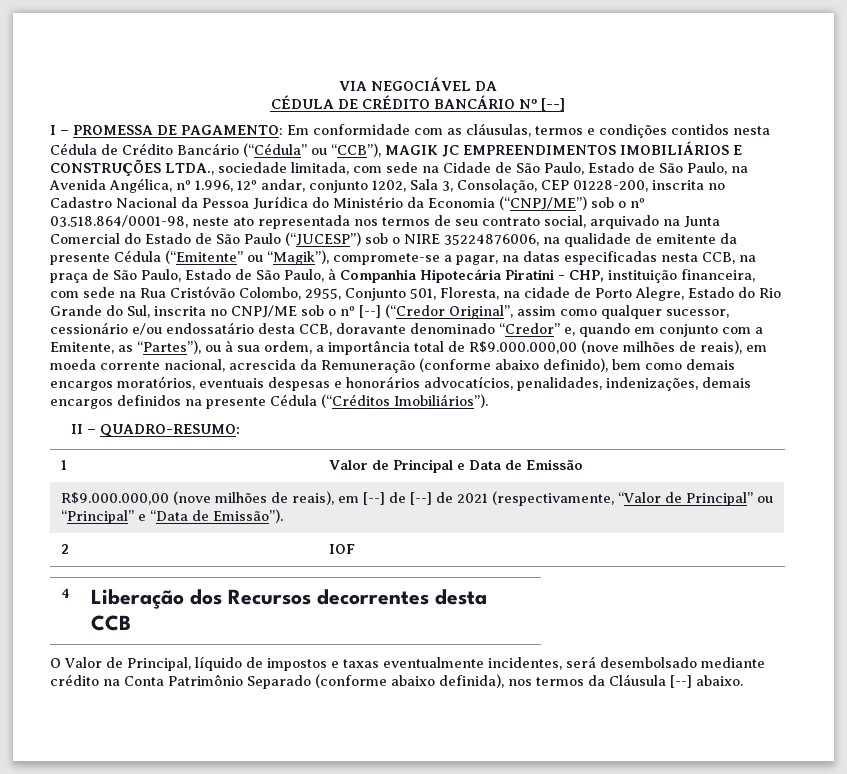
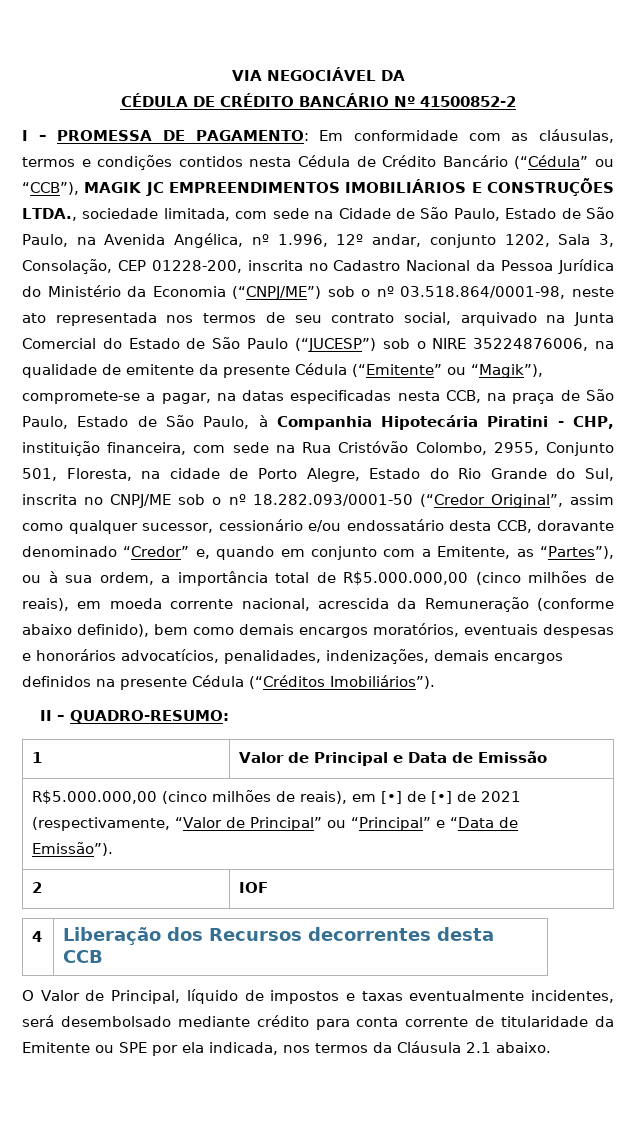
- CÉDULA DE CRÉDITO BANCÁRIO Nº [--]
+ CÉDULA DE CRÉDITO BANCÁRIO Nº 41500852-2
- Em conformidade com as cláusulas, termos e condições contidos nesta Cédula de Crédito Bancário (“Cédula” ou “CCB”), MAGIK JC EMPREENDIMENTOS IMOBILIÁRIOS E CONSTRUÇÕES LTDA., sociedade limitada, com sede na Cidade de São Paulo, Estado de São Paulo, na Avenida Angélica, nº 1.996, 12º andar, conjunto 1202, Sala 3, Consolação, CEP 01228-200, inscrita no Cadastro Nacional da Pessoa Jurídica do Ministério da Economia (“CNPJ/ME”) sob o nº 03.518.864/0001-98, neste ato representada nos termos de seu contrato social, arquivado na Junta Comercial do Estado de São Paulo (“JUCESP”) sob o NIRE 35224876006, na qualidade de emitente da presente Cédula (“Emitente” ou “Magik”), compromete-se a pagar, na datas especificadas nesta CCB, na praça de São Paulo, Estado de São Paulo, à Companhia Hipotecária Piratini - CHP, instituição financeira, com sede na Rua Cristóvão Colombo, 2955, Conjunto 501, Floresta, na cidade de Porto Alegre, Estado do Rio Grande do Sul, inscrita no CNPJ/ME sob o nº [--] (“Credor Original”, assim como qualquer sucessor, cessionário e/ou endossatário desta CCB, doravante denominado “Credor” e, quando em conjunto com a Emitente, as “Partes”), ou à sua ordem, a importância total de R$9.000.000,00 (nove milhões de reais), em moeda corrente nacional, acrescida da Remuneração (conforme abaixo definido), bem como demais encargos moratórios, eventuais despesas e honorários advocatícios, penalidades, indenizações, demais encargos definidos na presente Cédula (“Créditos Imobiliários”).
+ Em conformidade com as cláusulas, termos e condições contidos nesta Cédula de Crédito Bancário (“Cédula” ou “CCB”), MAGIK JC EMPREENDIMENTOS IMOBILIÁRIOS E CONSTRUÇÕES LTDA., sociedade limitada, com sede na Cidade de São Paulo, Estado de São Paulo, na Avenida Angélica, nº 1.996, 12º andar, conjunto 1202, Sala 3, Consolação, CEP 01228-200, inscrita no Cadastro Nacional da Pessoa Jurídica do Ministério da Economia (“CNPJ/ME”) sob o nº 03.518.864/0001-98, neste ato representada nos termos de seu contrato social, arquivado na Junta Comercial do Estado de São Paulo (“JUCESP”) sob o NIRE 35224876006, na qualidade de emitente da presente Cédula (“Emitente” ou “Magik”), compromete-se a pagar, na datas especificadas nesta CCB, na praça de São Paulo, Estado de São Paulo, à Companhia Hipotecária Piratini - CHP, instituição financeira, com sede na Rua Cristóvão Colombo, 2955, Conjunto 501, Floresta, na cidade de Porto Alegre, Estado do Rio Grande do Sul, inscrita no CNPJ/ME sob o nº 18.282.093/0001-50 (“Credor Original”, assim como qualquer sucessor, cessionário e/ou endossatário desta CCB, doravante denominado “Credor” e, quando em conjunto com a Emitente, as “Partes”), ou à sua ordem, a importância total de R$5.000.000,00 (cinco milhões de reais), em moeda corrente nacional, acrescida da Remuneração (conforme abaixo definido), bem como demais encargos moratórios, eventuais despesas e honorários advocatícios, penalidades, indenizações, demais encargos definidos na presente Cédula (“Créditos Imobiliários”).
- R$9.000.000,00 (nove milhões de reais), em [--] de [--] de 2021 (respectivamente, “Valor de Principal” ou “Principal” e “Data de Emissão”).
+ R$5.000.000,00 (cinco milhões de reais), em [•] de [•] de 2021 (respectivamente, “Valor de Principal” ou “Principal” e “Data de Emissão”).
- O Valor de Principal, líquido de impostos e taxas eventualmente incidentes, será desembolsado mediante crédito na Conta Patrimônio Separado (conforme abaixo definida), nos termos da Cláusula [--] abaixo.
+ O Valor de Principal, líquido de impostos e taxas eventualmente incidentes, será desembolsado mediante crédito para conta corrente de titularidade da Emitente ou SPE por ela indicada, nos termos da Cláusula 2.1 abaixo.

